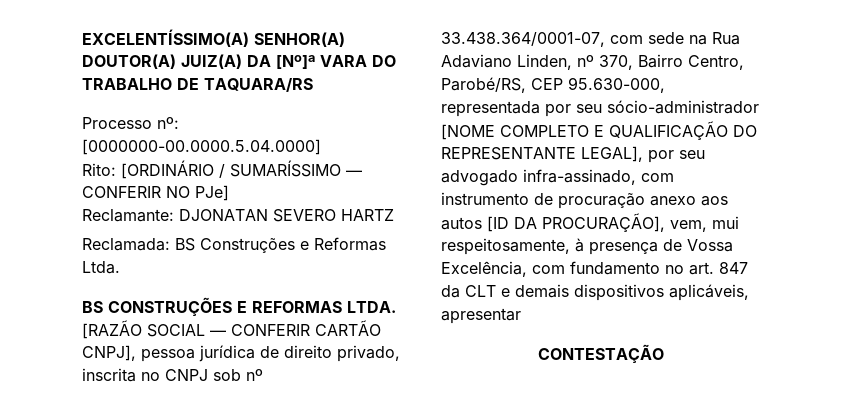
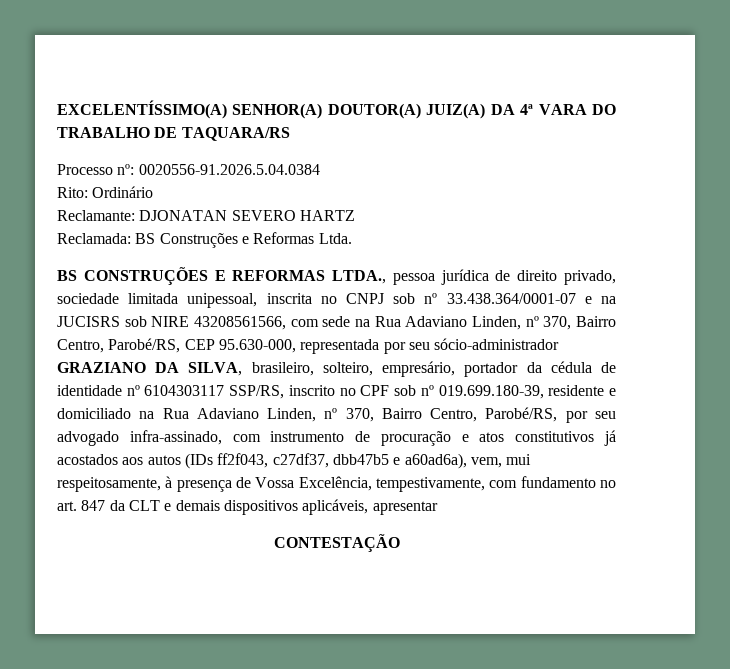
- EXCELENTÍSSIMO(A) SENHOR(A) DOUTOR(A) JUIZ(A) DA [Nº]ª VARA DO TRABALHO DE TAQUARA/RS
+ EXCELENTÍSSIMO(A) SENHOR(A) DOUTOR(A) JUIZ(A) DA 4ª VARA DO TRABALHO DE TAQUARA/RS
- Processo nº: [0000000-00.0000.5.04.0000]
+ Processo nº: 0020556-91.2026.5.04.0384
- Rito: [ORDINÁRIO / SUMARÍSSIMO — CONFERIR NO PJe]
+ Rito: Ordinário
- BS CONSTRUÇÕES E REFORMAS LTDA. [RAZÃO SOCIAL — CONFERIR CARTÃO CNPJ], pessoa jurídica de direito privado, inscrita no CNPJ sob nº 33.438.364/0001-07, com sede na Rua Adaviano Linden, nº 370, Bairro Centro, Parobé/RS, CEP 95.630-000, representada por seu sócio-administrador [NOME COMPLETO E QUALIFICAÇÃO DO REPRESENTANTE LEGAL], por seu advogado infra-assinado, com instrumento de procuração anexo aos autos [ID DA PROCURAÇÃO], vem, mui respeitosamente, à presença de Vossa Excelência, com fundamento no art. 847 da CLT e demais dispositivos aplicáveis, apresentar
+ BS CONSTRUÇÕES E REFORMAS LTDA., pessoa jurídica de direito privado, sociedade limitada unipessoal, inscrita no CNPJ sob nº 33.438.364/0001-07 e na JUCISRS sob NIRE 43208561566, com sede na Rua Adaviano Linden, nº 370, Bairro Centro, Parobé/RS, CEP 95.630-000, representada por seu sócio-administrador GRAZIANO DA SILVA, brasileiro, solteiro, empresário, portador da cédula de identidade nº 6104303117 SSP/RS, inscrito no CPF sob nº 019.699.180-39, residente e domiciliado na Rua Adaviano Linden, nº 370, Bairro Centro, Parobé/RS, por seu advogado infra-assinado, com instrumento de procuração e atos constitutivos já acostados aos autos (IDs ff2f043, c27df37, dbb47b5 e a60ad6a), vem, mui respeitosamente, à presença de Vossa Excelência, tempestivamente, com fundamento no art. 847 da CLT e demais dispositivos aplicáveis, apresentar

